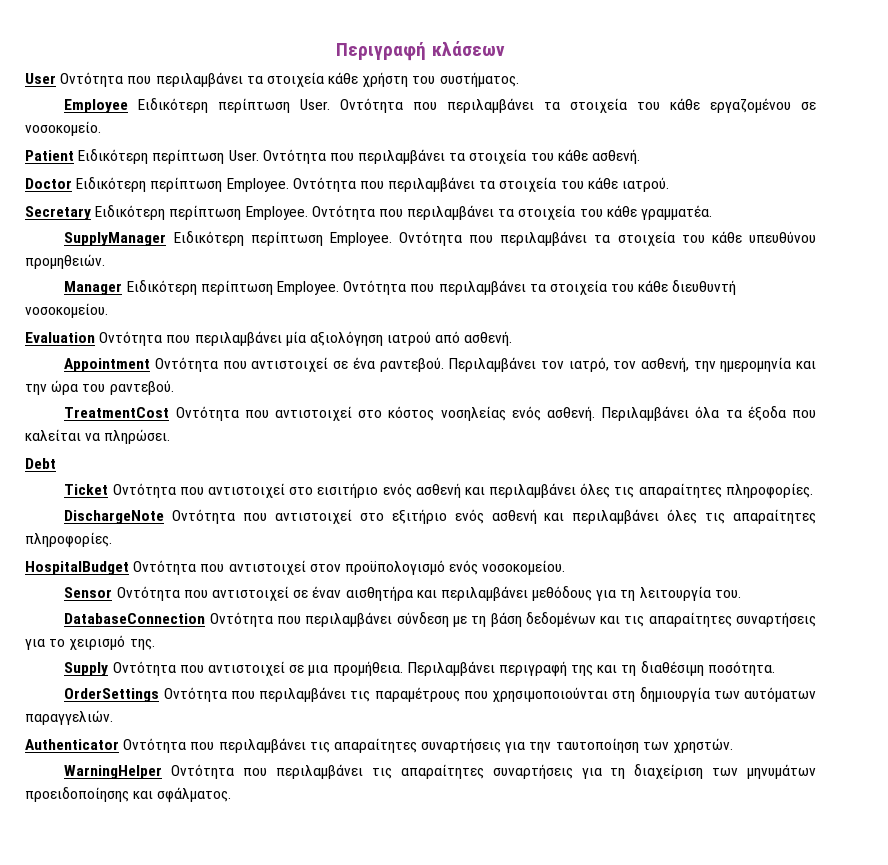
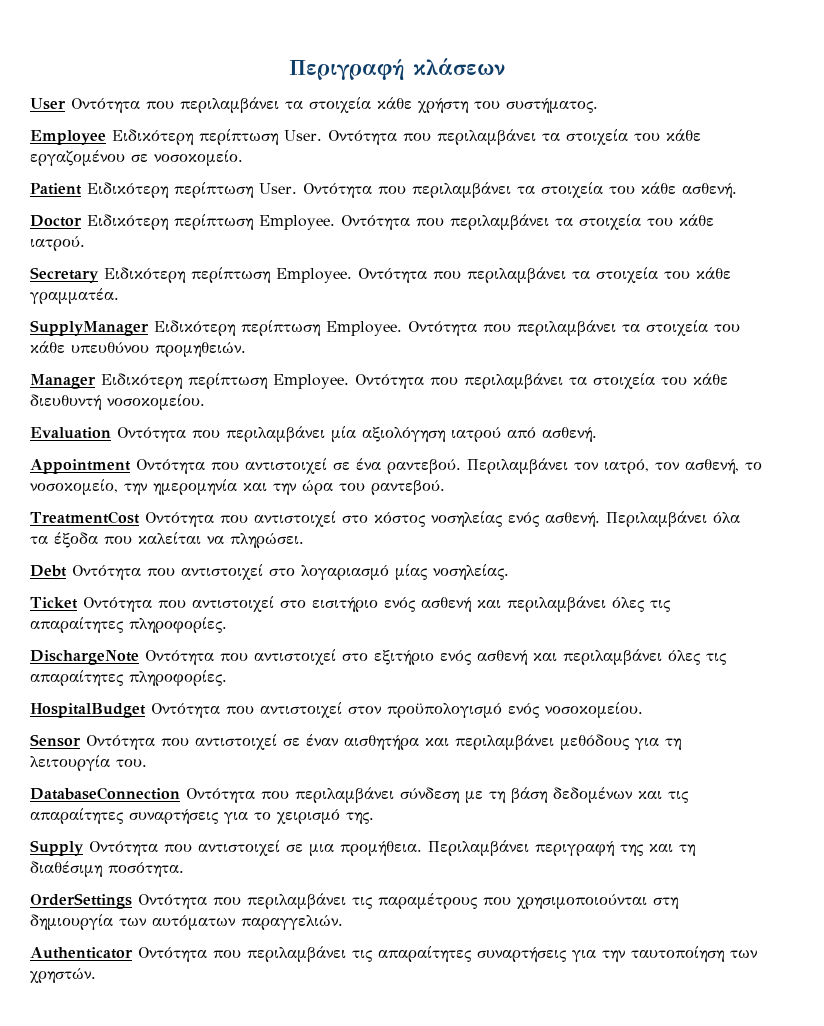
- Περιλαμβάνει τον ιατρό, τον ασθενή, την ημερομηνία και την ώρα του ραντεβού.
+ Περιλαμβάνει τον ιατρό, τον ασθενή, το νοσοκομείο, την ημερομηνία και την ώρα του ραντεβού.
- Debt
+ Debt Οντότητα που αντιστοιχεί στο λογαριασμό μίας νοσηλείας.
- WarningHelper Οντότητα που περιλαμβάνει τις απαραίτητες συναρτήσεις για τη διαχείριση των μηνυμάτων προειδοποίησης και σφάλματος.

